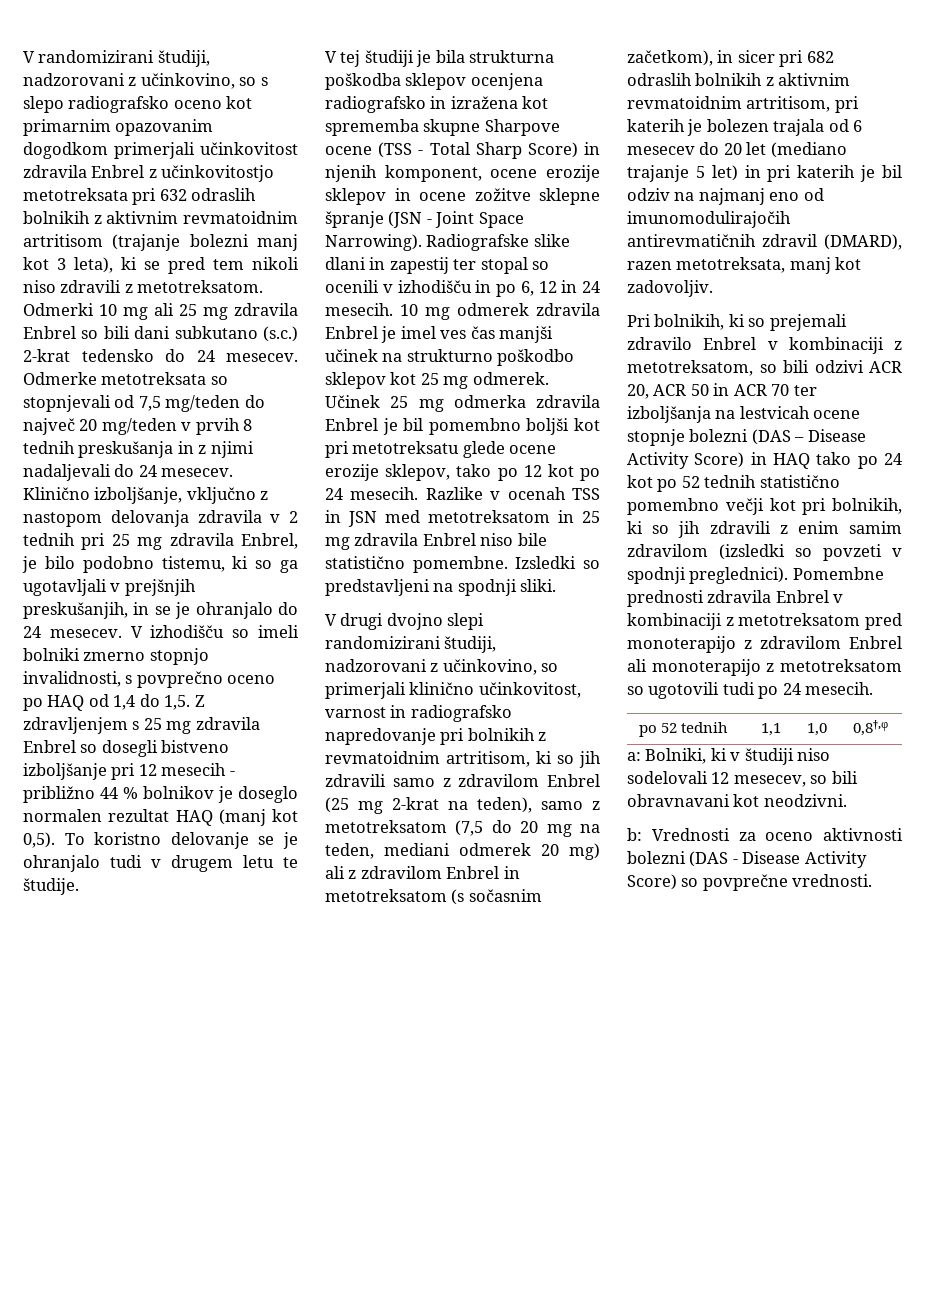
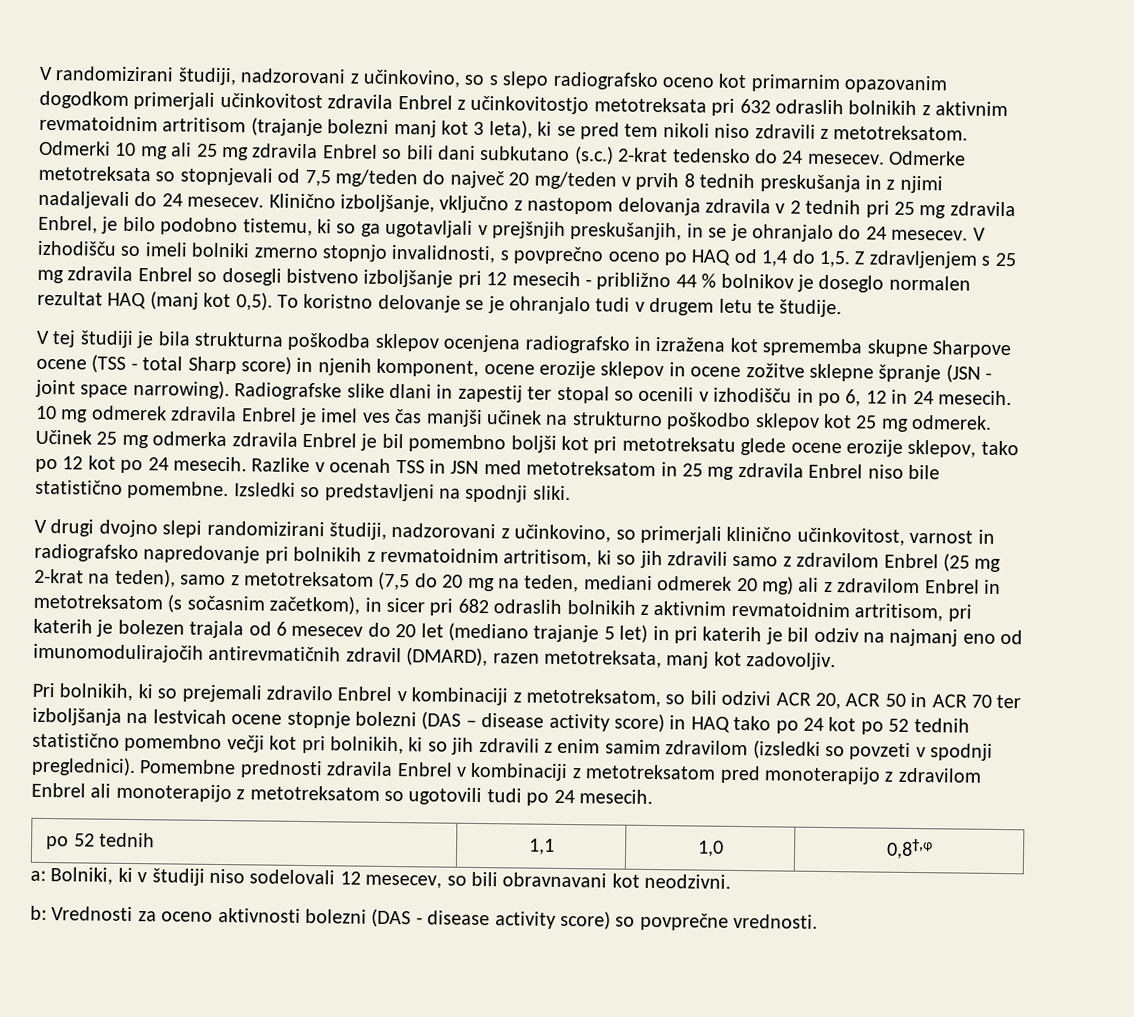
- V tej študiji je bila strukturna poškodba sklepov ocenjena radiografsko in izražena kot sprememba skupne Sharpove ocene (TSS - Total Sharp Score) in njenih komponent, ocene erozije sklepov in ocene zožitve sklepne špranje (JSN - Joint Space Narrowing).
+ V tej študiji je bila strukturna poškodba sklepov ocenjena radiografsko in izražena kot sprememba skupne Sharpove ocene (TSS - total Sharp score) in njenih komponent, ocene erozije sklepov in ocene zožitve sklepne špranje (JSN - joint space narrowing).
- Pri bolnikih, ki so prejemali zdravilo Enbrel v kombinaciji z metotreksatom, so bili odzivi ACR 20, ACR 50 in ACR 70 ter izboljšanja na lestvicah ocene stopnje bolezni (DAS – Disease Activity Score) in HAQ tako po 24 kot po 52 tednih statistično pomembno večji kot pri bolnikih, ki so jih zdravili z enim samim zdravilom (izsledki so povzeti v spodnji preglednici).
+ Pri bolnikih, ki so prejemali zdravilo Enbrel v kombinaciji z metotreksatom, so bili odzivi ACR 20, ACR 50 in ACR 70 ter izboljšanja na lestvicah ocene stopnje bolezni (DAS – disease activity score) in HAQ tako po 24 kot po 52 tednih statistično pomembno večji kot pri bolnikih, ki so jih zdravili z enim samim zdravilom (izsledki so povzeti v spodnji preglednici).
- b: Vrednosti za oceno aktivnosti bolezni (DAS - Disease Activity Score) so povprečne vrednosti.
+ b: Vrednosti za oceno aktivnosti bolezni (DAS - disease activity score) so povprečne vrednosti.

